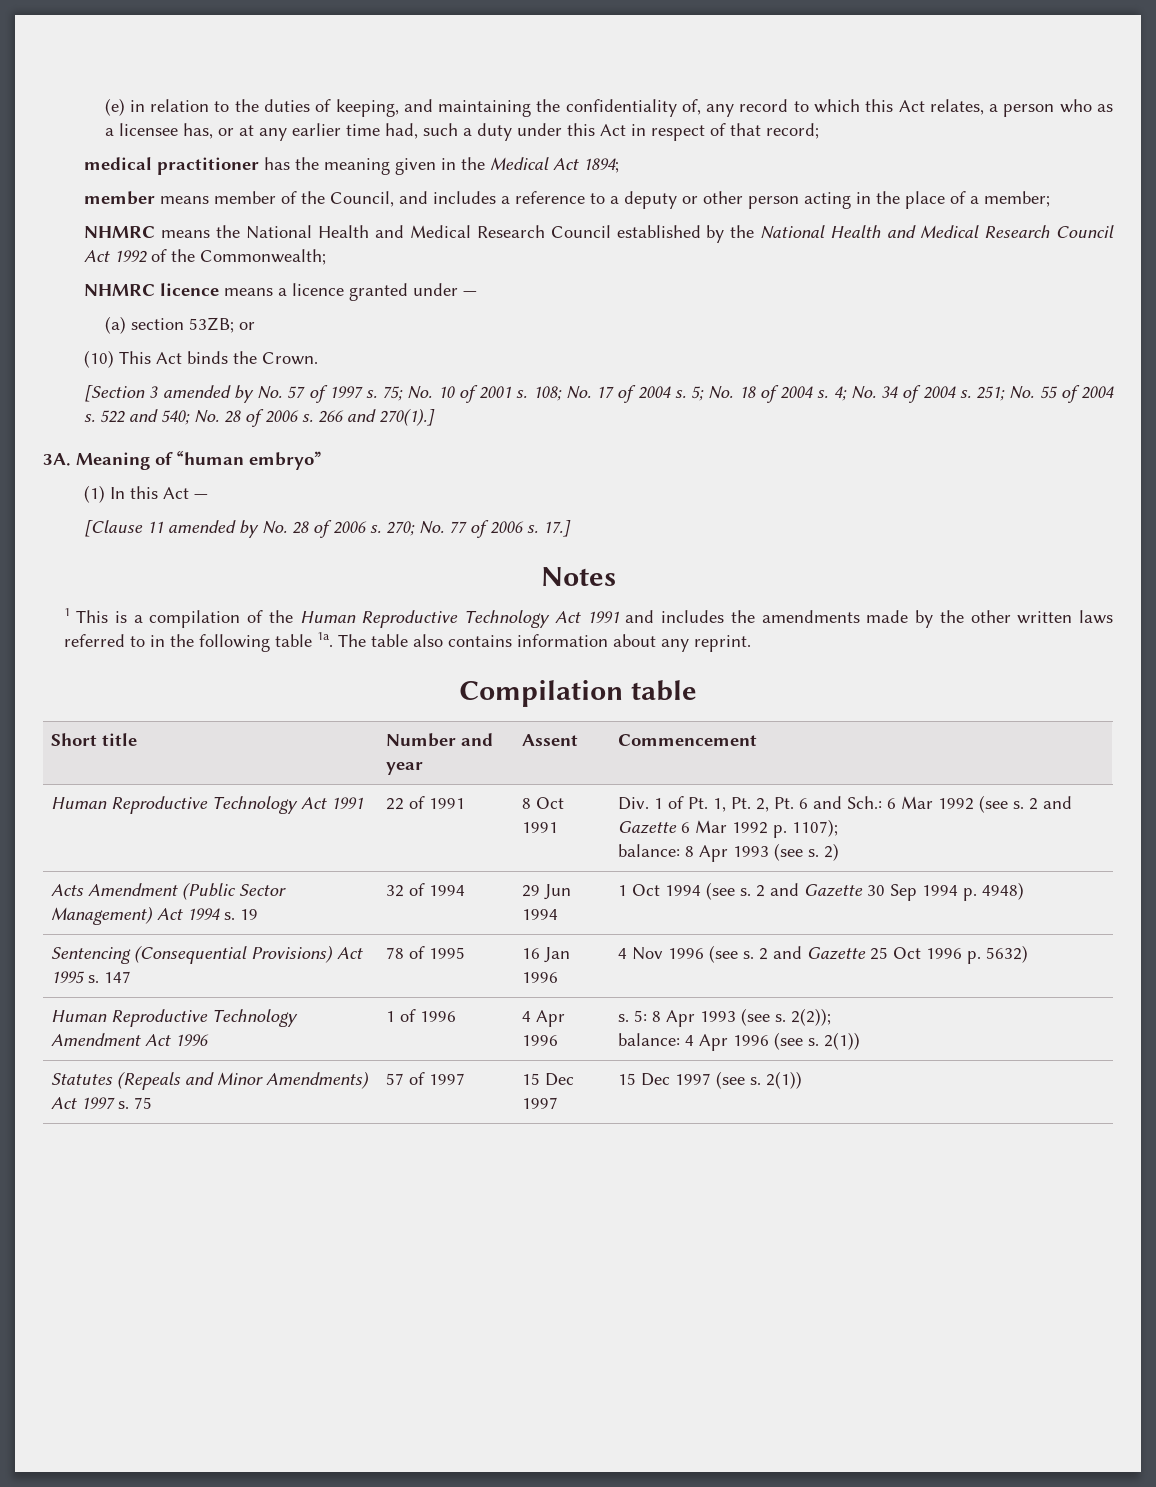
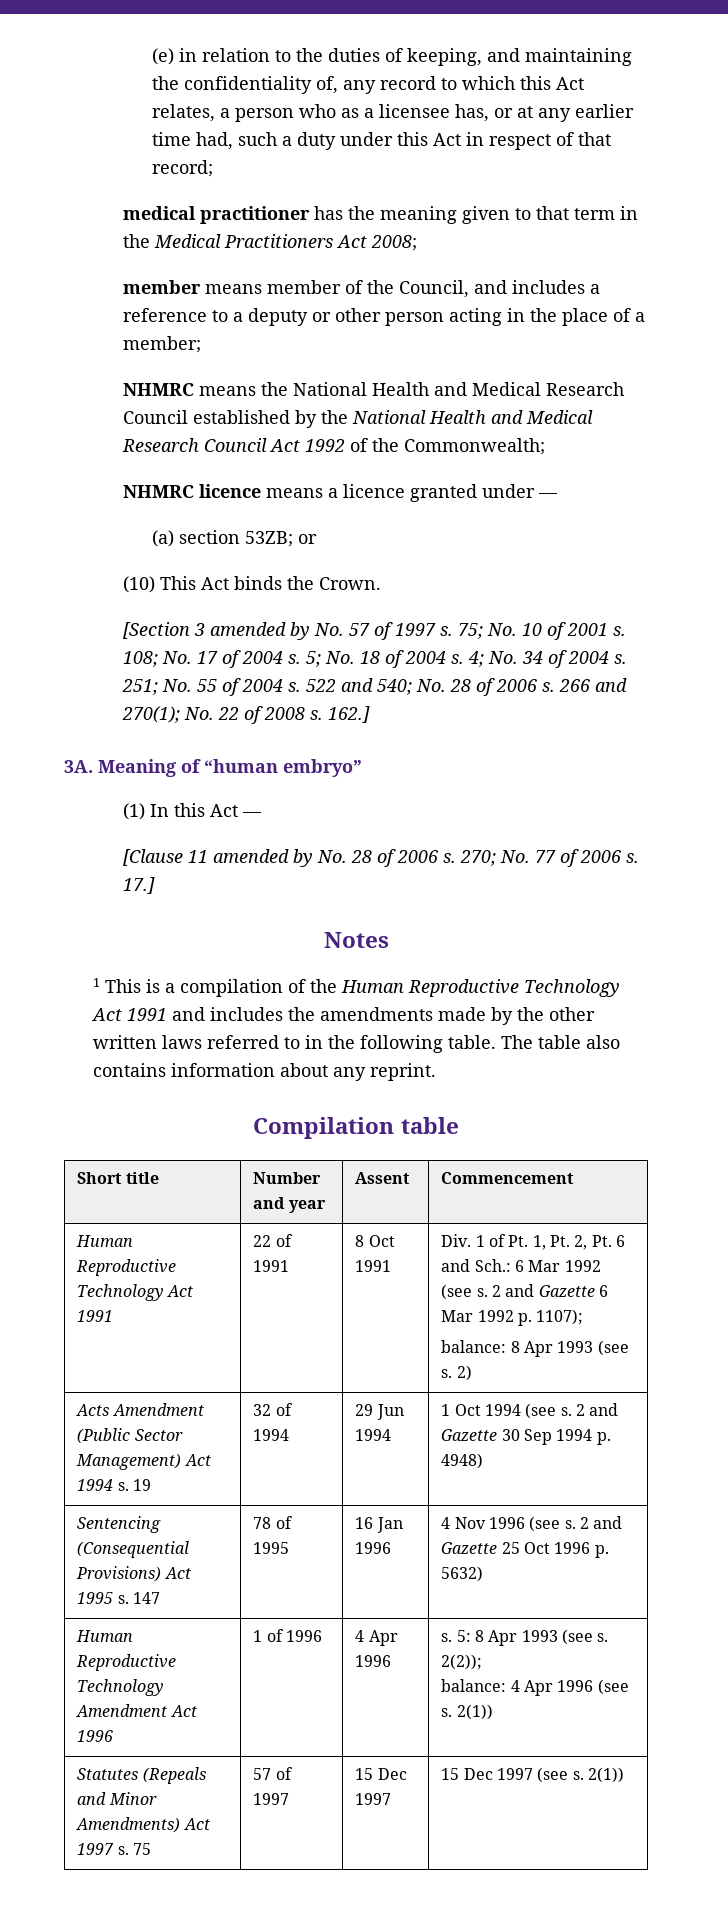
- medical practitioner has the meaning given in the Medical Act 1894;
+ medical practitioner has the meaning given to that term in the Medical Practitioners Act 2008;
- 266 and 270(1).]
+ 266 and 270(1); No. 22 of 2008 s. 162.]
- 1 This is a compilation of the Human Reproductive Technology Act 1991 and includes the amendments made by the other written laws referred to in the following table 1a.
+ 1 This is a compilation of the Human Reproductive Technology Act 1991 and includes the amendments made by the other written laws referred to in the following table.

